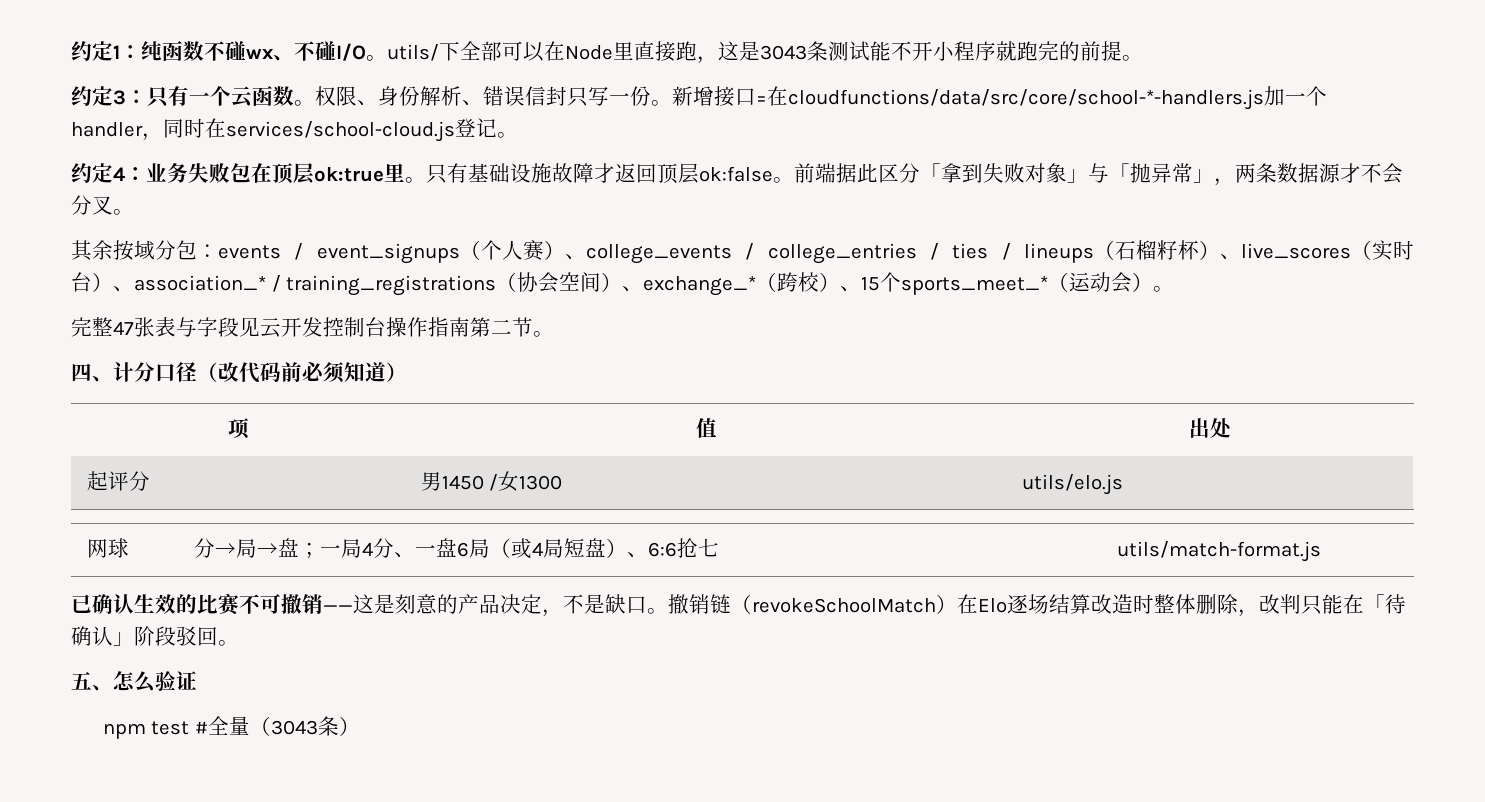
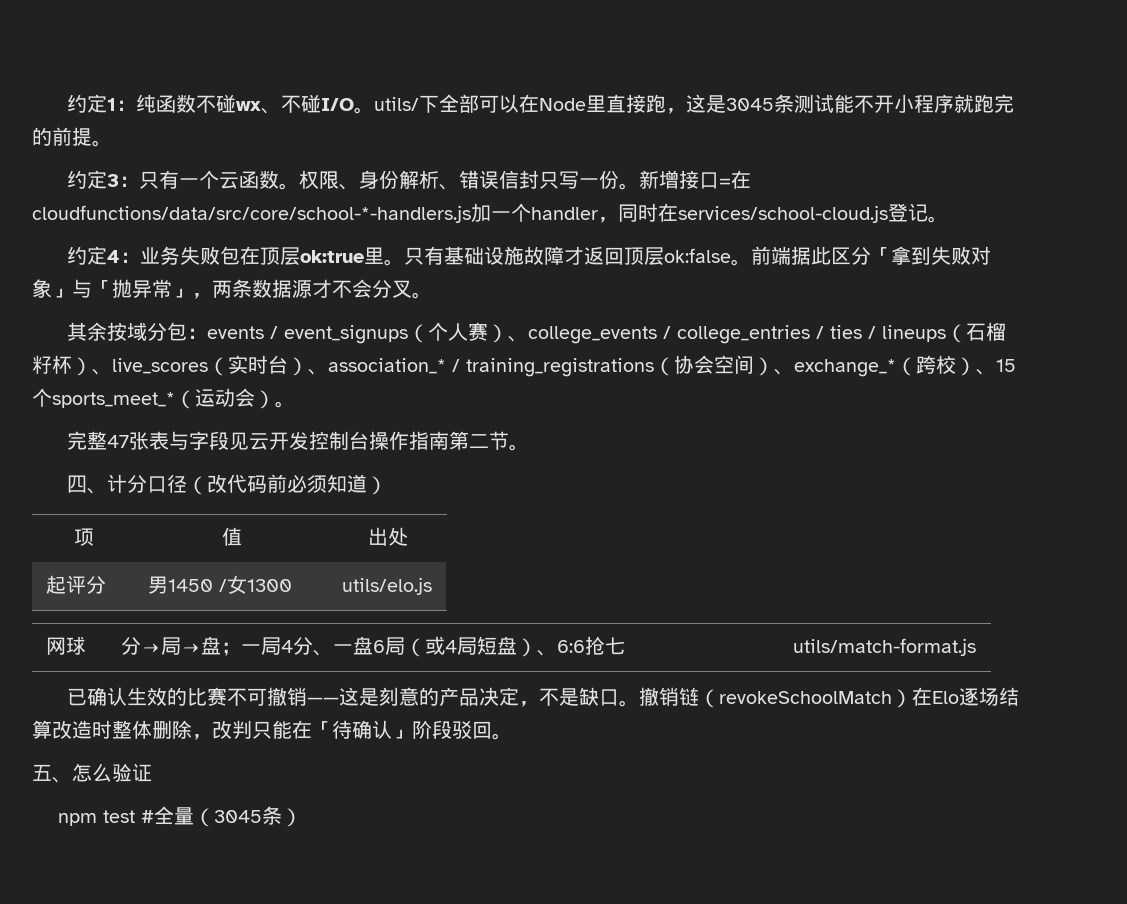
- 约定1：纯函数不碰wx、不碰I/O。utils/下全部可以在Node里直接跑，这是3043条测试能不开小程序就跑完的前提。
+ 约定1：纯函数不碰wx、不碰I/O。utils/下全部可以在Node里直接跑，这是3045条测试能不开小程序就跑完的前提。
- npm test #全量（3043条）
+ npm test #全量（3045条）

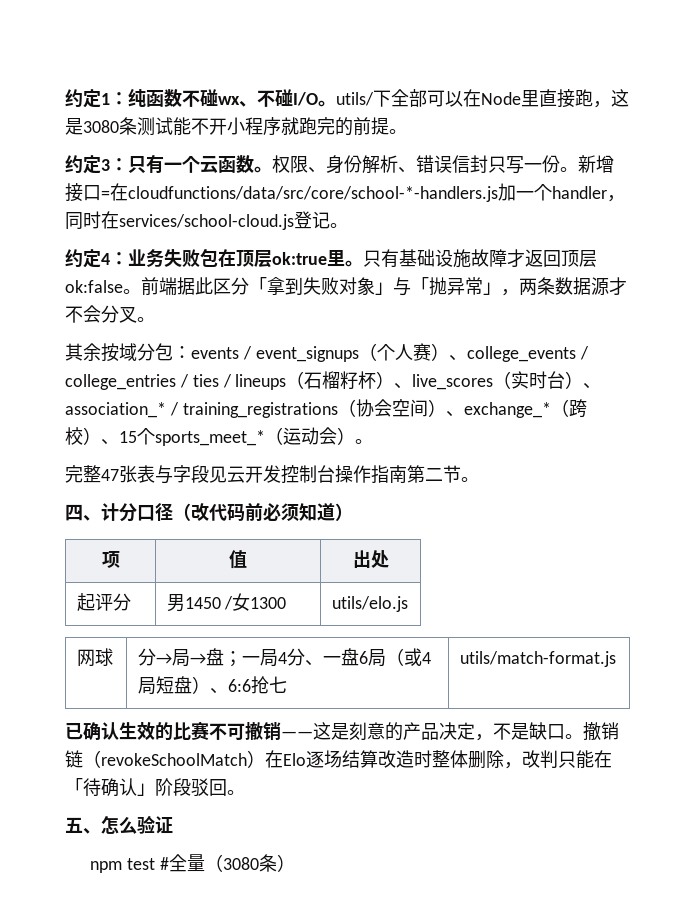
- 约定1：纯函数不碰wx、不碰I/O。utils/下全部可以在Node里直接跑，这是3045条测试能不开小程序就跑完的前提。
+ 约定1：纯函数不碰wx、不碰I/O。utils/下全部可以在Node里直接跑，这是3080条测试能不开小程序就跑完的前提。
- npm test #全量（3045条）
+ npm test #全量（3080条）

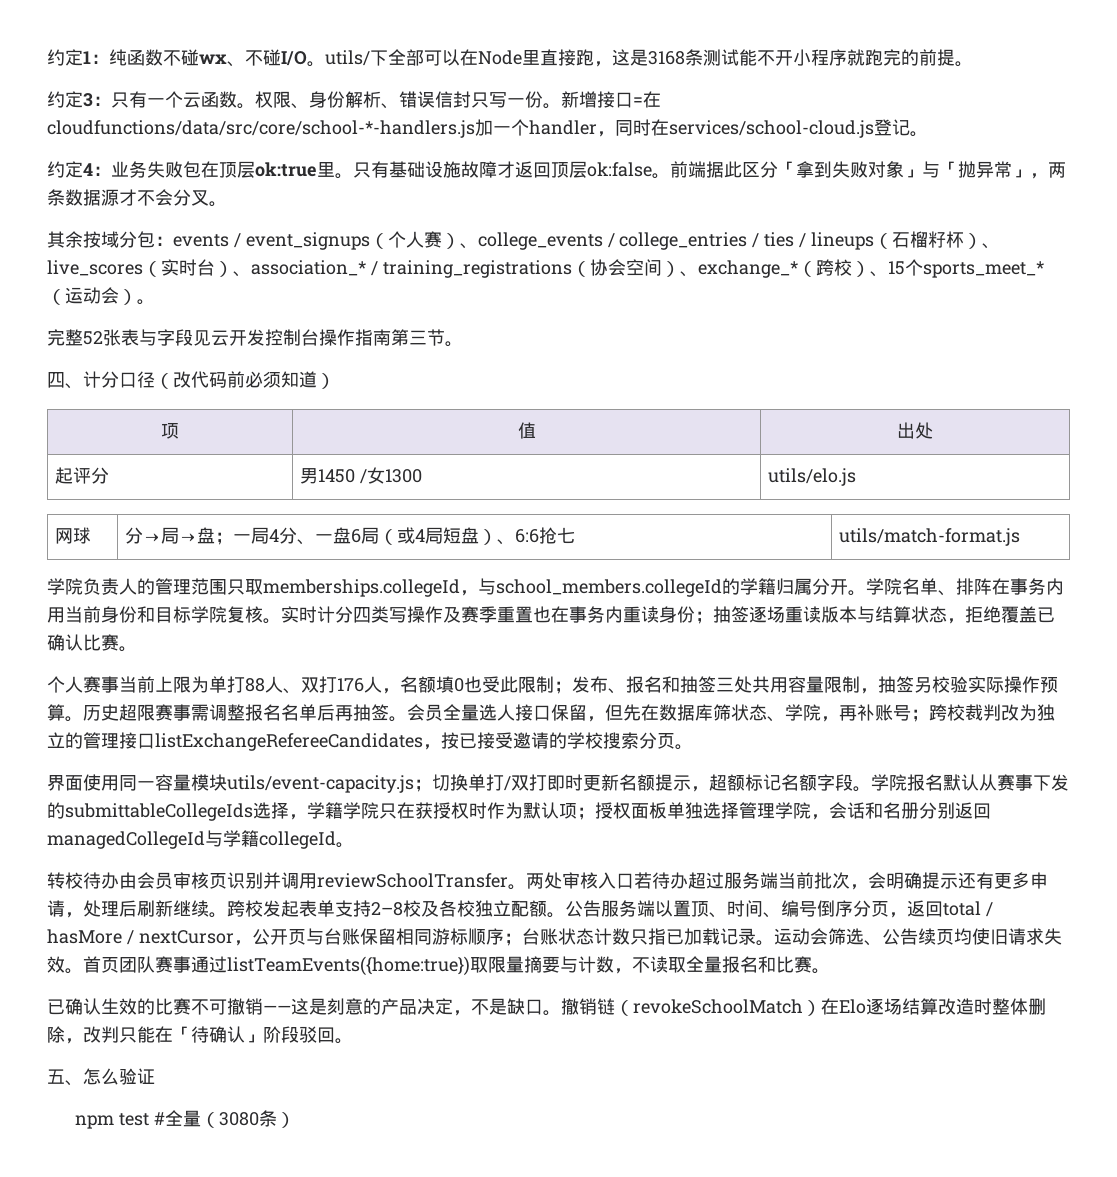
- 约定1：纯函数不碰wx、不碰I/O。utils/下全部可以在Node里直接跑，这是3080条测试能不开小程序就跑完的前提。
+ 约定1：纯函数不碰wx、不碰I/O。utils/下全部可以在Node里直接跑，这是3168条测试能不开小程序就跑完的前提。
- 完整47张表与字段见云开发控制台操作指南第二节。
+ 完整52张表与字段见云开发控制台操作指南第三节。
+ 学院负责人的管理范围只取memberships.collegeId，与school_members.collegeId的学籍归属分开。学院名单、排阵在事务内用当前身份和目标学院复核。实时计分四类写操作及赛季重置也在事务内重读身份；抽签逐场重读版本与结算状态，拒绝覆盖已确认比赛。
+ 个人赛事当前上限为单打88人、双打176人，名额填0也受此限制；发布、报名和抽签三处共用容量限制，抽签另校验实际操作预算。历史超限赛事需调整报名名单后再抽签。会员全量选人接口保留，但先在数据库筛状态、学院，再补账号；跨校裁判改为独立的管理接口listExchangeRefereeCandidates，按已接受邀请的学校搜索分页。
+ 界面使用同一容量模块utils/event-capacity.js；切换单打/双打即时更新名额提示，超额标记名额字段。学院报名默认从赛事下发的submittableCollegeIds选择，学籍学院只在获授权时作为默认项；授权面板单独选择管理学院，会话和名册分别返回managedCollegeId与学籍collegeId。
+ 转校待办由会员审核页识别并调用reviewSchoolTransfer。两处审核入口若待办超过服务端当前批次，会明确提示还有更多申请，处理后刷新继续。跨校发起表单支持2–8校及各校独立配额。公告服务端以置顶、时间、编号倒序分页，返回total / hasMore / nextCursor，公开页与台账保留相同游标顺序；台账状态计数只指已加载记录。运动会筛选、公告续页均使旧请求失效。首页团队赛事通过listTeamEvents({home:true})取限量摘要与计数，不读取全量报名和比赛。

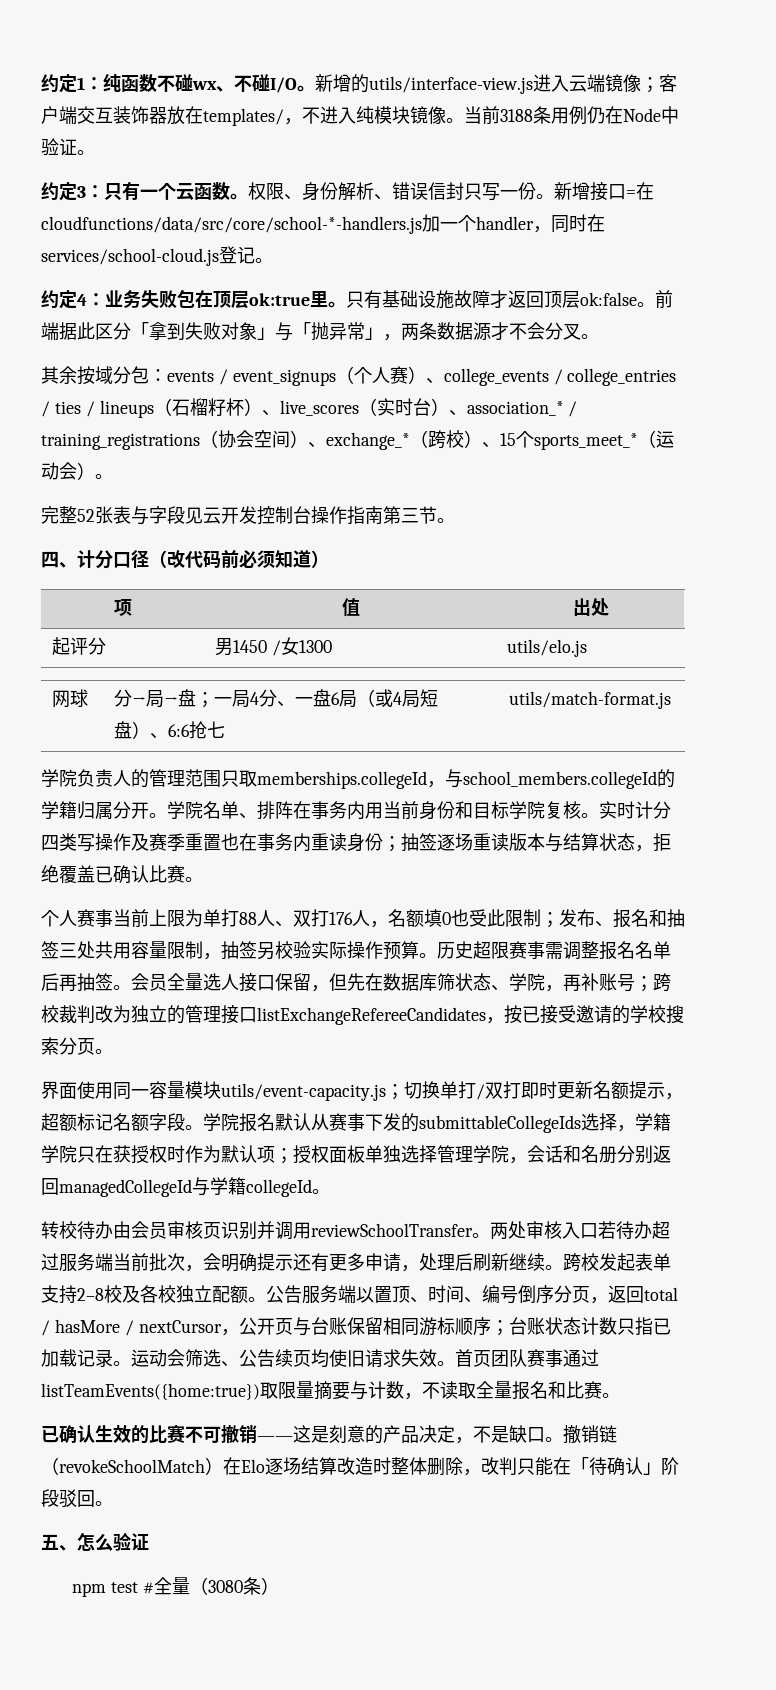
- 约定1：纯函数不碰wx、不碰I/O。utils/下全部可以在Node里直接跑，这是3168条测试能不开小程序就跑完的前提。
+ 约定1：纯函数不碰wx、不碰I/O。新增的utils/interface-view.js进入云端镜像；客户端交互装饰器放在templates/，不进入纯模块镜像。当前3188条用例仍在Node中验证。

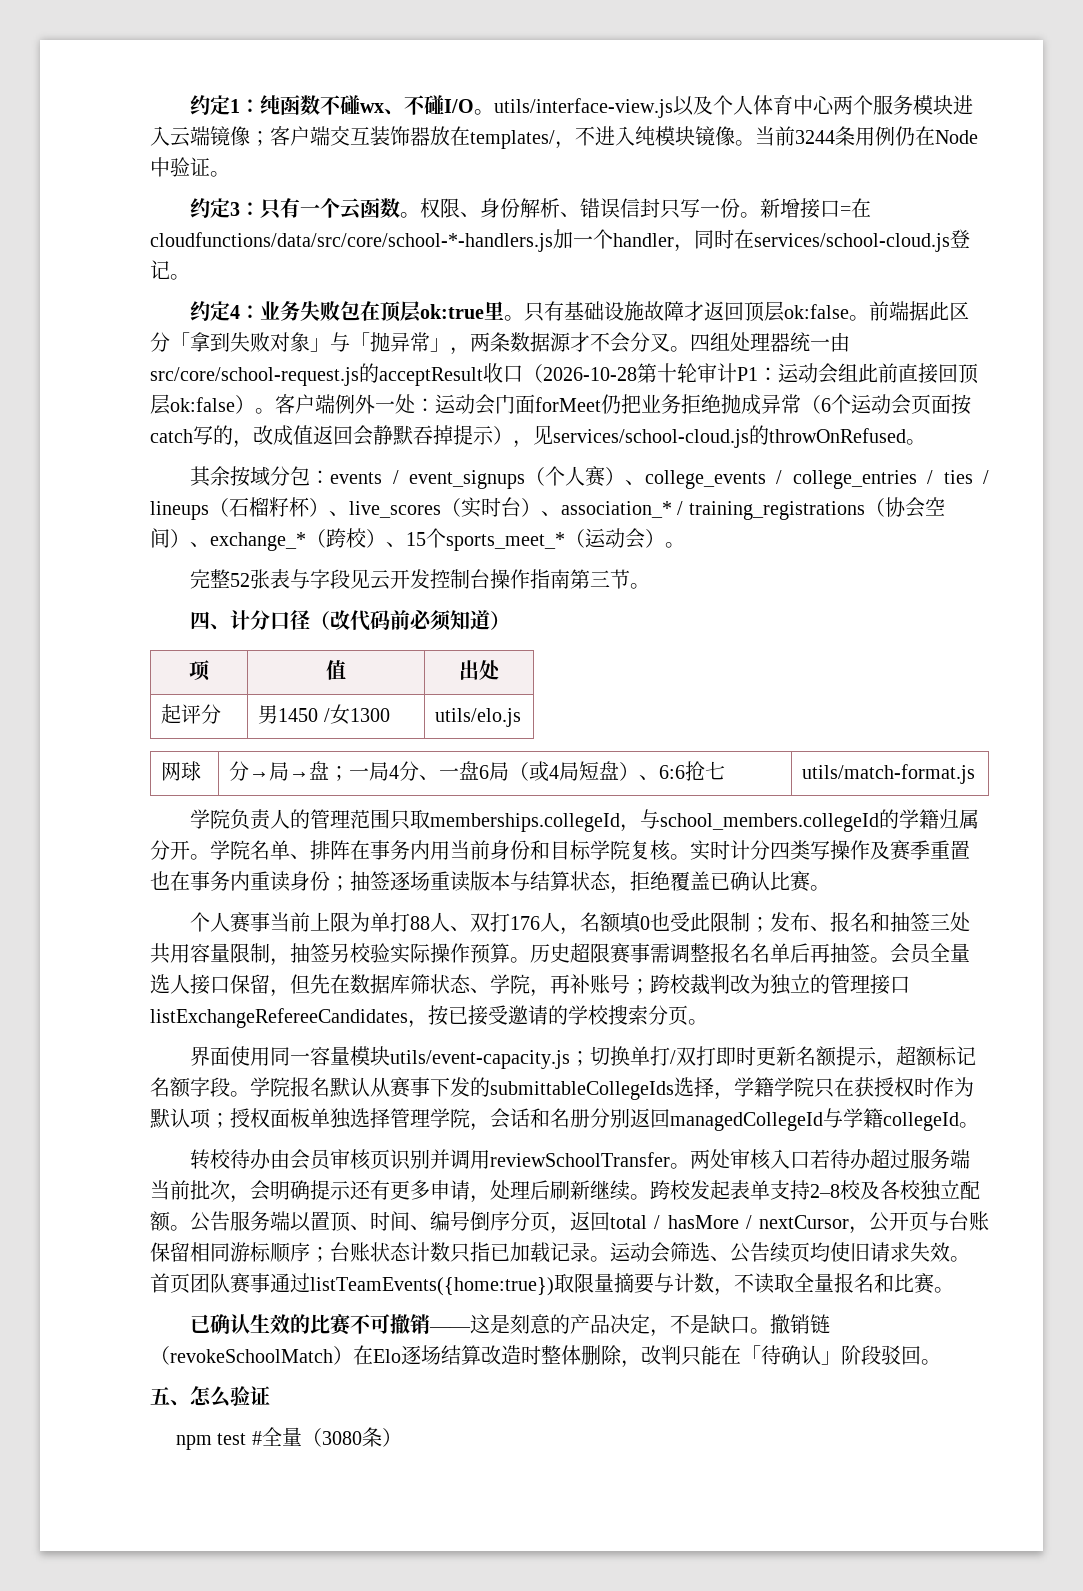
- 约定1：纯函数不碰wx、不碰I/O。新增的utils/interface-view.js进入云端镜像；客户端交互装饰器放在templates/，不进入纯模块镜像。
+ 约定1：纯函数不碰wx、不碰I/O。utils/interface-view.js以及个人体育中心两个服务模块进入云端镜像；客户端交互装饰器放在templates/，不进入纯模块镜像。
- 当前3188条用例仍在Node中验证。
+ 当前3244条用例仍在Node中验证。
+ 四组处理器统一由src/core/school-request.js的acceptResult收口（2026-10-28第十轮审计P1：运动会组此前直接回顶层ok:false）。客户端例外一处：运动会门面forMeet仍把业务拒绝抛成异常（6个运动会页面按catch写的，改成值返回会静默吞掉提示），见services/school-cloud.js的throwOnRefused。

